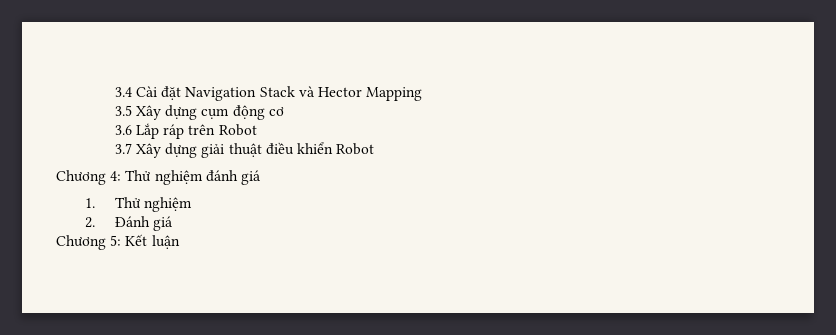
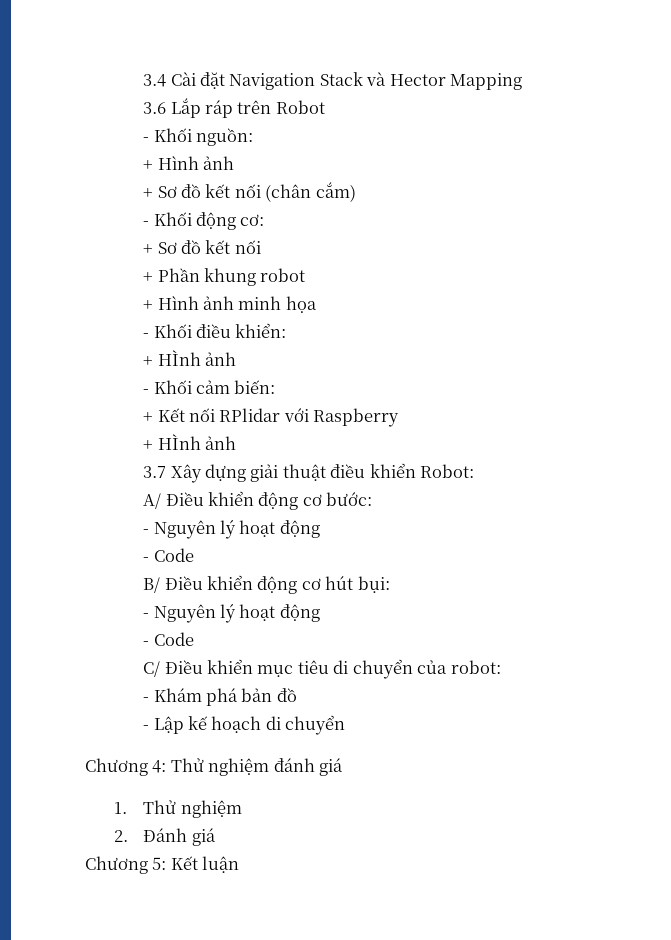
- 3.5 Xây dựng cụm động cơ
+ - Khối nguồn:
+ + Hình ảnh
+ + Sơ đồ kết nối (chân cắm)
+ - Khối động cơ:
+ + Sơ đồ kết nối
+ + Phần khung robot
+ + Hình ảnh minh họa
+ - Khối điều khiển:
+ + HÌnh ảnh
+ - Khối cảm biến:
+ + Kết nối RPlidar với Raspberry
+ + HÌnh ảnh
- 3.7 Xây dựng giải thuật điều khiển Robot
+ 3.7 Xây dựng giải thuật điều khiển Robot:
+ A/ Điều khiển động cơ bước:
+ - Nguyên lý hoạt động
+ - Code
+ B/ Điều khiển động cơ hút bụi:
+ - Nguyên lý hoạt động
+ - Code
+ C/ Điều khiển mục tiêu di chuyển của robot:
+ - Khám phá bản đồ
+ - Lập kế hoạch di chuyển

